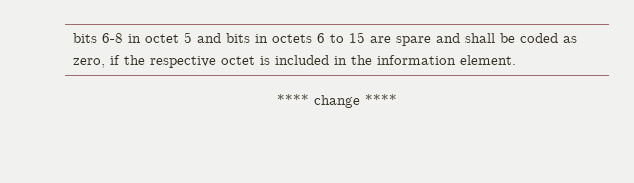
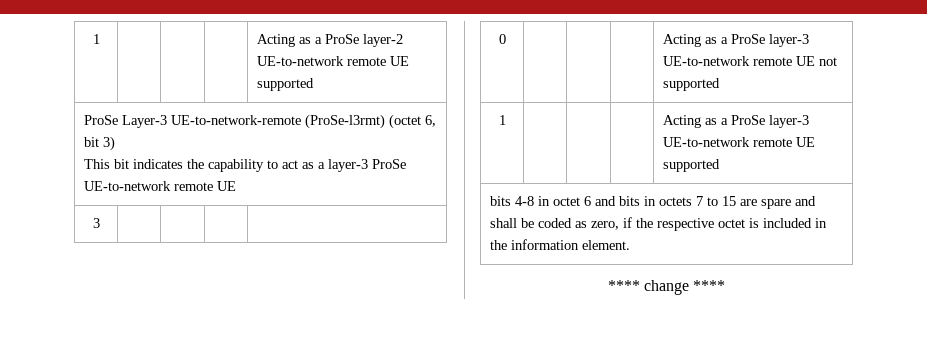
- bits 6-8 in octet 5 and bits in octets 6 to 15 are spare and shall be coded as zero, if the respective octet is included in the information element.
+ 1 | | | | Acting as a ProSe layer-2 UE-to-network remote UE supported
+ ProSe Layer-3 UE-to-network-remote (ProSe-l3rmt) (octet 6, bit 3)
+ This bit indicates the capability to act as a layer-3 ProSe UE-to-network remote UE
+ 3 | | | |
+ 0 | | | | Acting as a ProSe layer-3 UE-to-network remote UE not supported
+ 1 | | | | Acting as a ProSe layer-3 UE-to-network remote UE supported
+ bits 4-8 in octet 6 and bits in octets 7 to 15 are spare and shall be coded as zero, if the respective octet is included in the information element.

